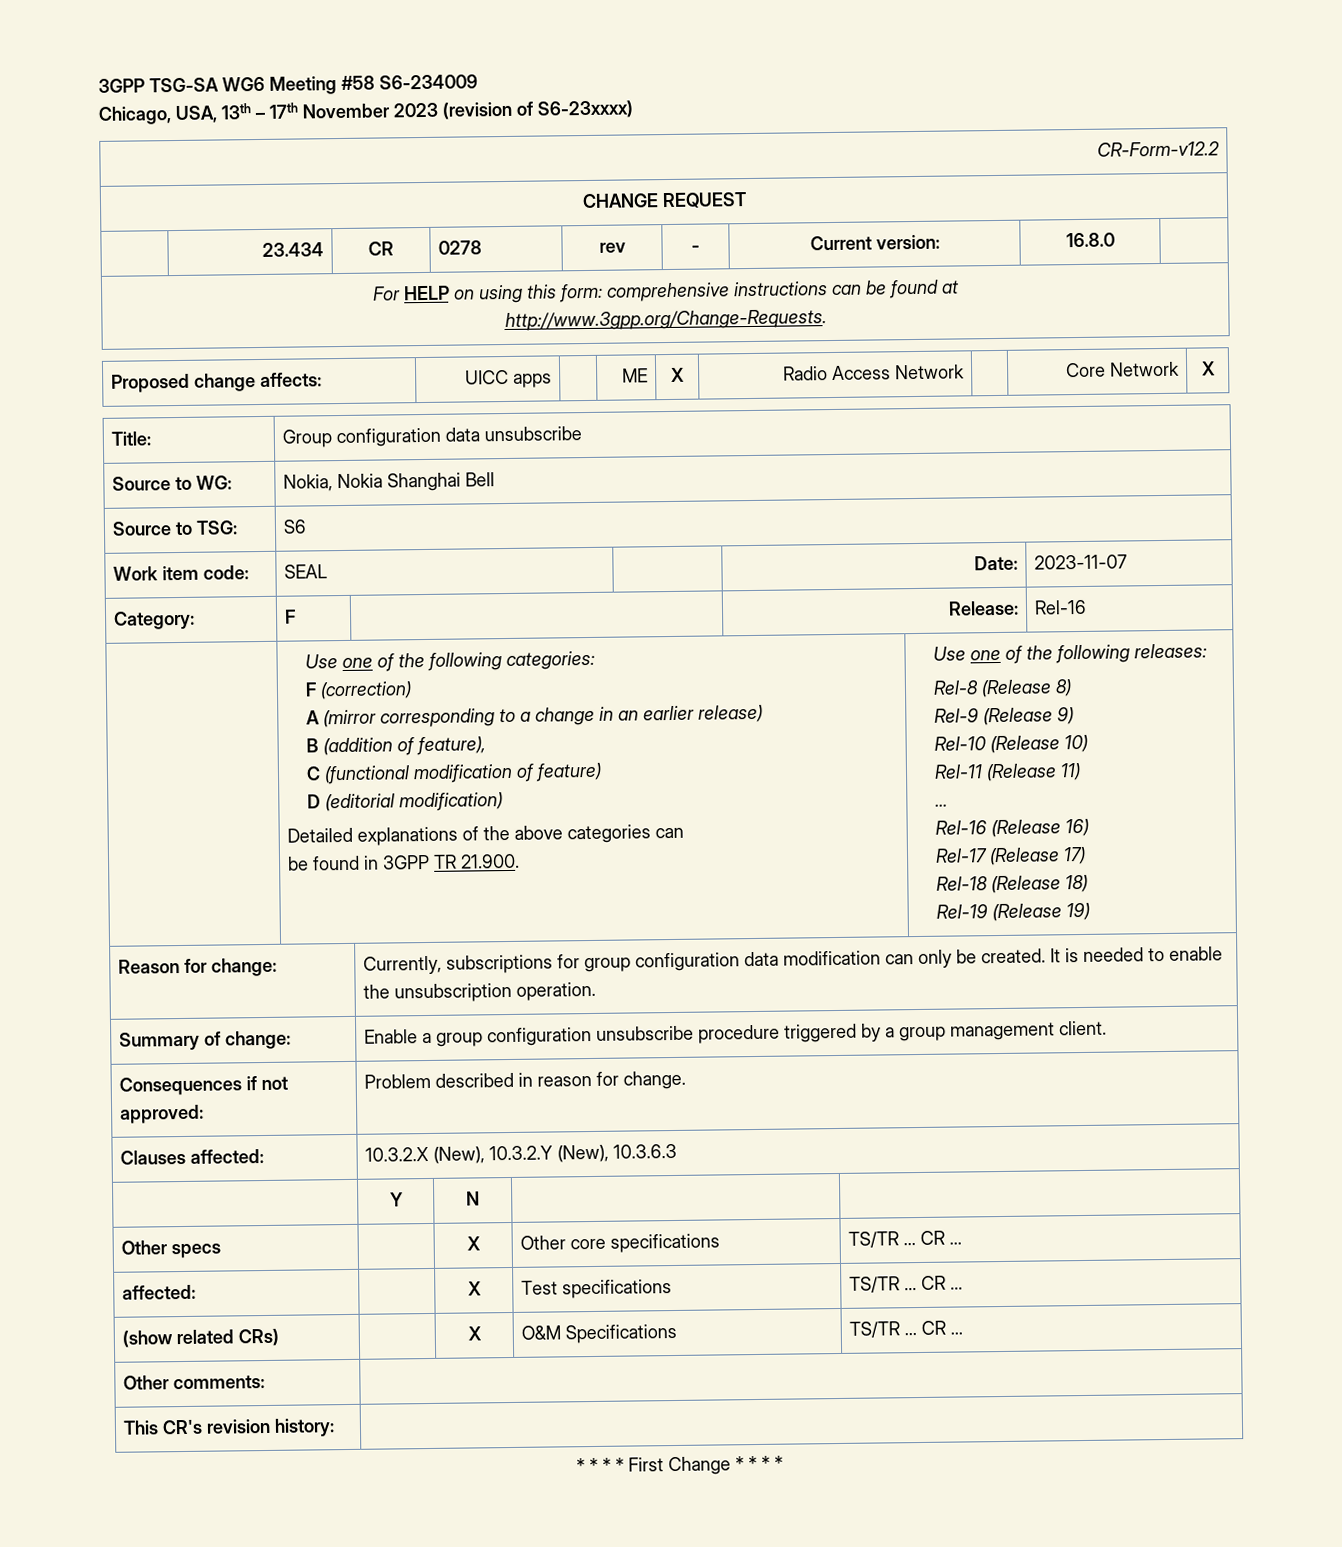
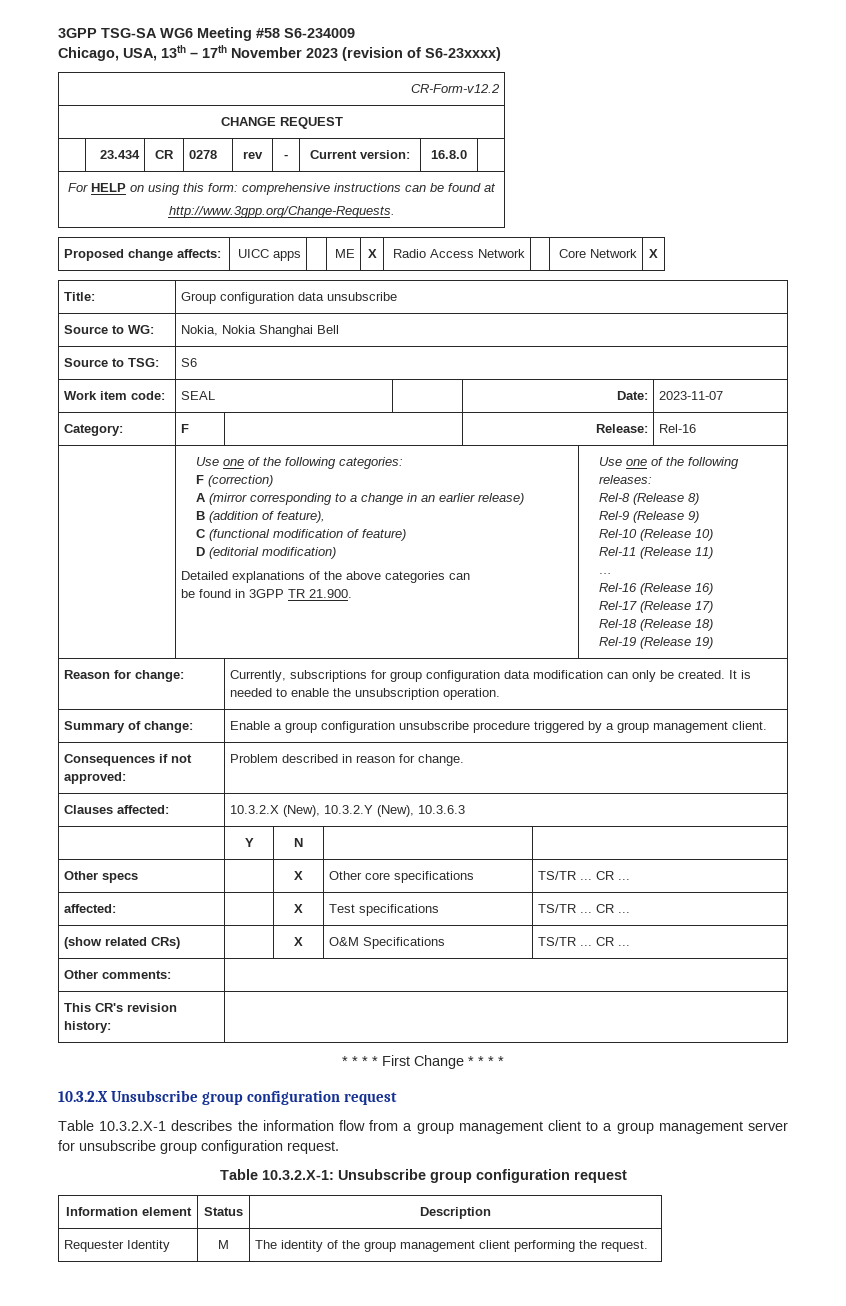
+ 10.3.2.X Unsubscribe group configuration request
+ Table 10.3.2.X-1 describes the information flow from a group management client to a group management server for unsubscribe group configuration request.
+ Table 10.3.2.X-1: Unsubscribe group configuration request
+ Information element | Status | Description
+ Requester Identity | M | The identity of the group management client performing the request.

